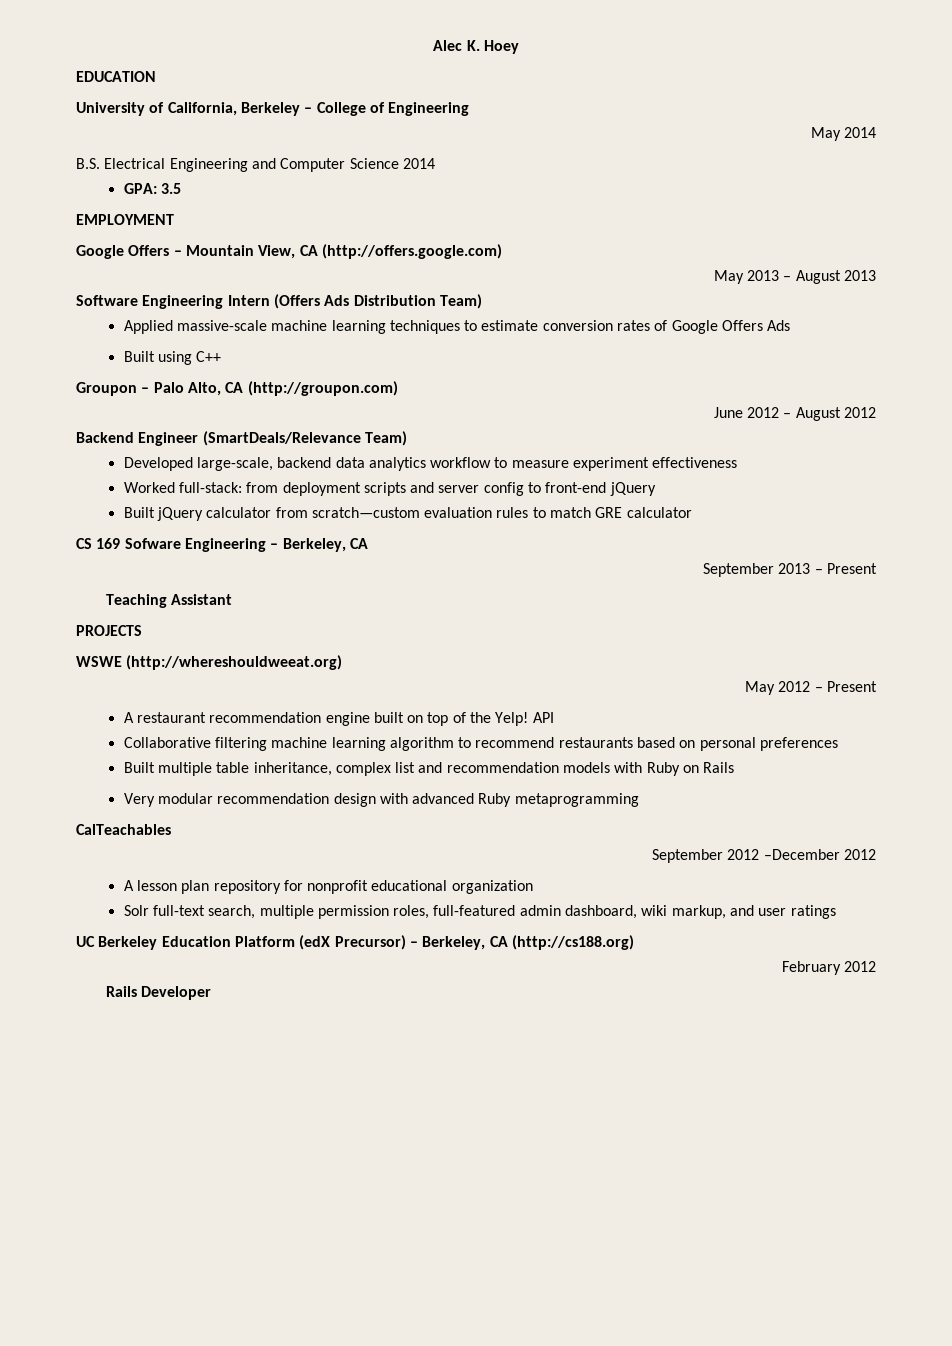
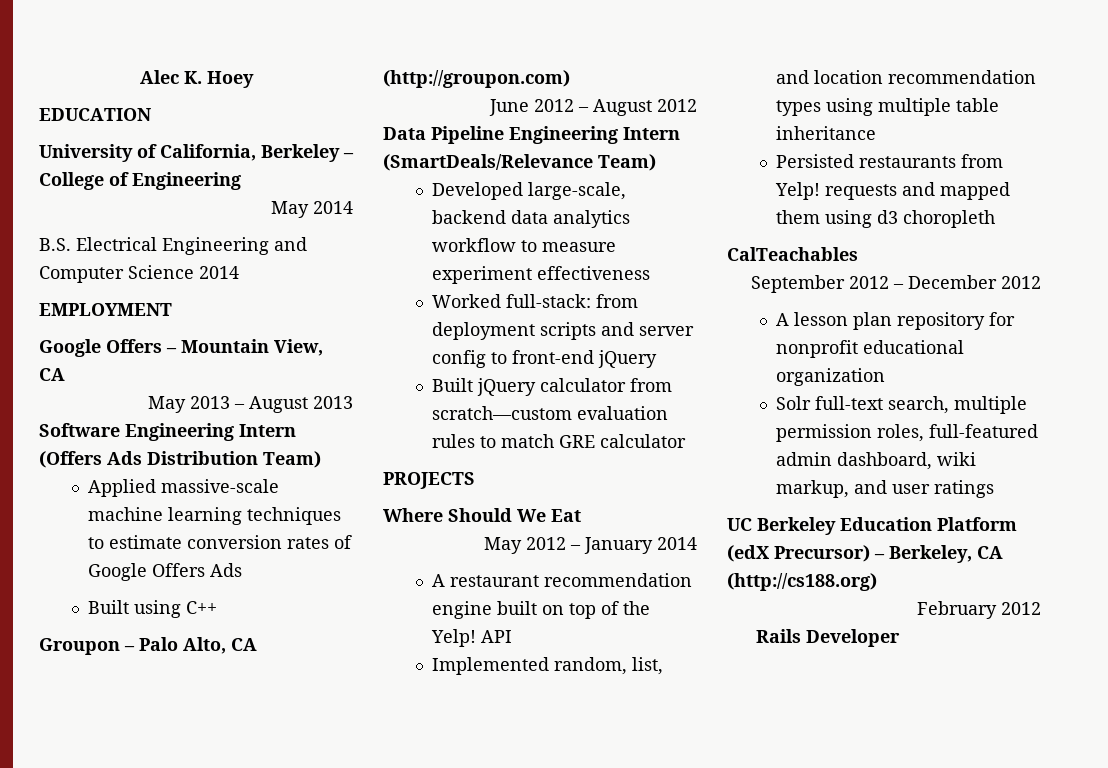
- GPA: 3.5
- Google Offers – Mountain View, CA (http://offers.google.com)
+ Google Offers – Mountain View, CA
- Backend Engineer (SmartDeals/Relevance Team)
+ Data Pipeline Engineering Intern (SmartDeals/Relevance Team)
- CS 169 Sofware Engineering – Berkeley, CA
- September 2013 – Present
- Teaching Assistant
  PROJECTS
- WSWE (http://whereshouldweeat.org)
+ Where Should We Eat
- May 2012 – Present
+ May 2012 – January 2014
- Collaborative filtering machine learning algorithm to recommend restaurants based on personal preferences
- Built multiple table inheritance, complex list and recommendation models with Ruby on Rails
- Very modular recommendation design with advanced Ruby metaprogramming
+ Implemented random, list, and location recommendation types using multiple table inheritance
+ Persisted restaurants from Yelp! requests and mapped them using d3 choropleth
- September 2012 –December 2012
+ September 2012 – December 2012

